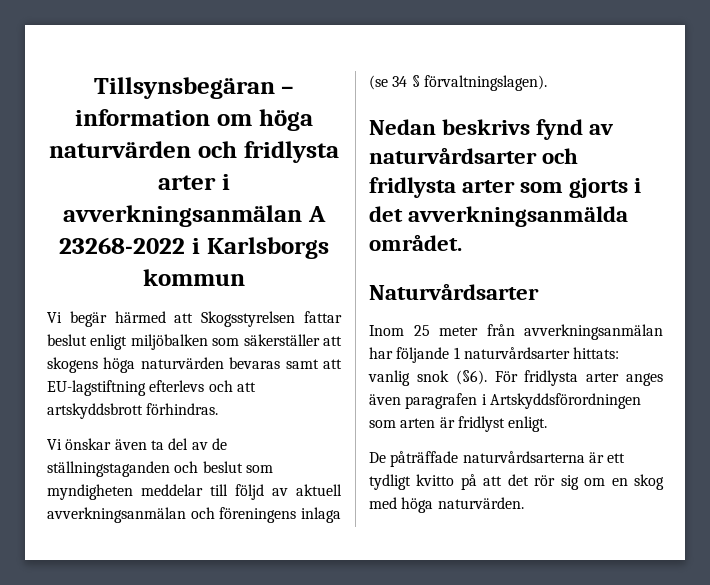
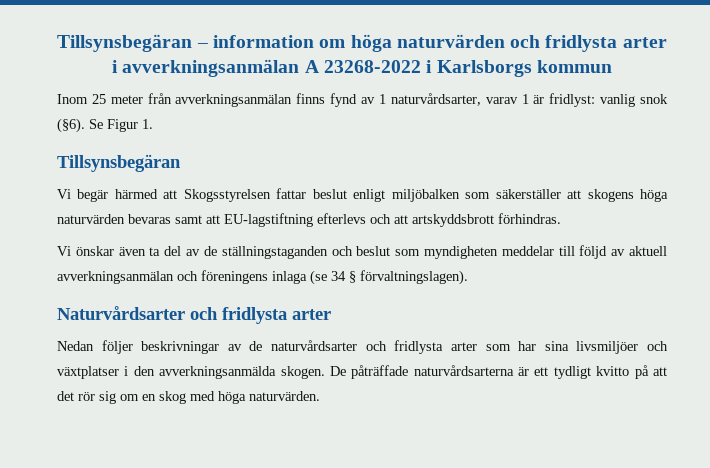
+ Inom 25 meter från avverkningsanmälan finns fynd av 1 naturvårdsarter, varav 1 är fridlyst: vanlig snok (§6). Se Figur 1.
+ Tillsynsbegäran
- Nedan beskrivs fynd av naturvårdsarter och fridlysta arter som gjorts i det avverkningsanmälda området.
- Naturvårdsarter
- Inom 25 meter från avverkningsanmälan har följande 1 naturvårdsarter hittats: vanlig snok (§6). För fridlysta arter anges även paragrafen i Artskyddsförordningen som arten är fridlyst enligt.
- De påträffade naturvårdsarterna är ett tydligt kvitto på att det rör sig om en skog med höga naturvärden.
+ Naturvårdsarter och fridlysta arter
+ Nedan följer beskrivningar av de naturvårdsarter och fridlysta arter som har sina livsmiljöer och växtplatser i den avverkningsanmälda skogen. De påträffade naturvårdsarterna är ett tydligt kvitto på att det rör sig om en skog med höga naturvärden.

